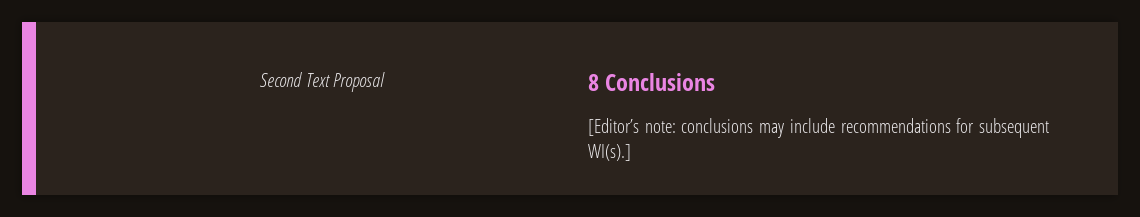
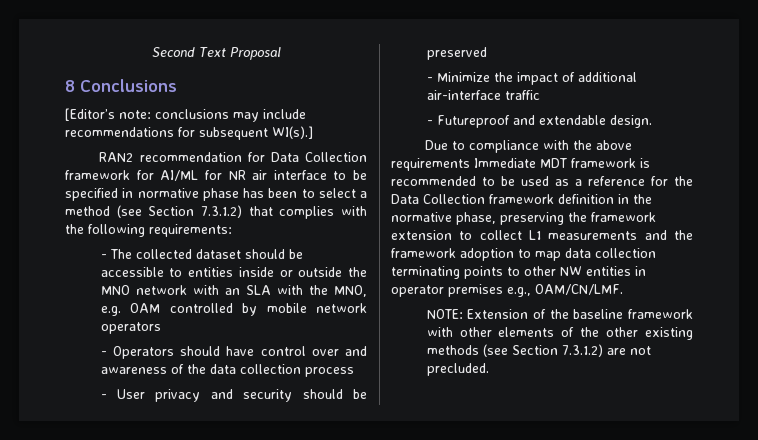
+ RAN2 recommendation for Data Collection framework for AI/ML for NR air interface to be specified in normative phase has been to select a method (see Section 7.3.1.2) that complies with the following requirements:
+ - The collected dataset should be accessible to entities inside or outside the MNO network with an SLA with the MNO, e.g. OAM controlled by mobile network operators
+ - Operators should have control over and awareness of the data collection process
+ - User privacy and security should be preserved
+ - Minimize the impact of additional air-interface traffic
+ - Futureproof and extendable design.
+ Due to compliance with the above requirements Immediate MDT framework is recommended to be used as a reference for the Data Collection framework definition in the normative phase, preserving the framework extension to collect L1 measurements and the framework adoption to map data collection terminating points to other NW entities in operator premises e.g., OAM/CN/LMF.
+ NOTE: Extension of the baseline framework with other elements of the other existing methods (see Section 7.3.1.2) are not precluded.

